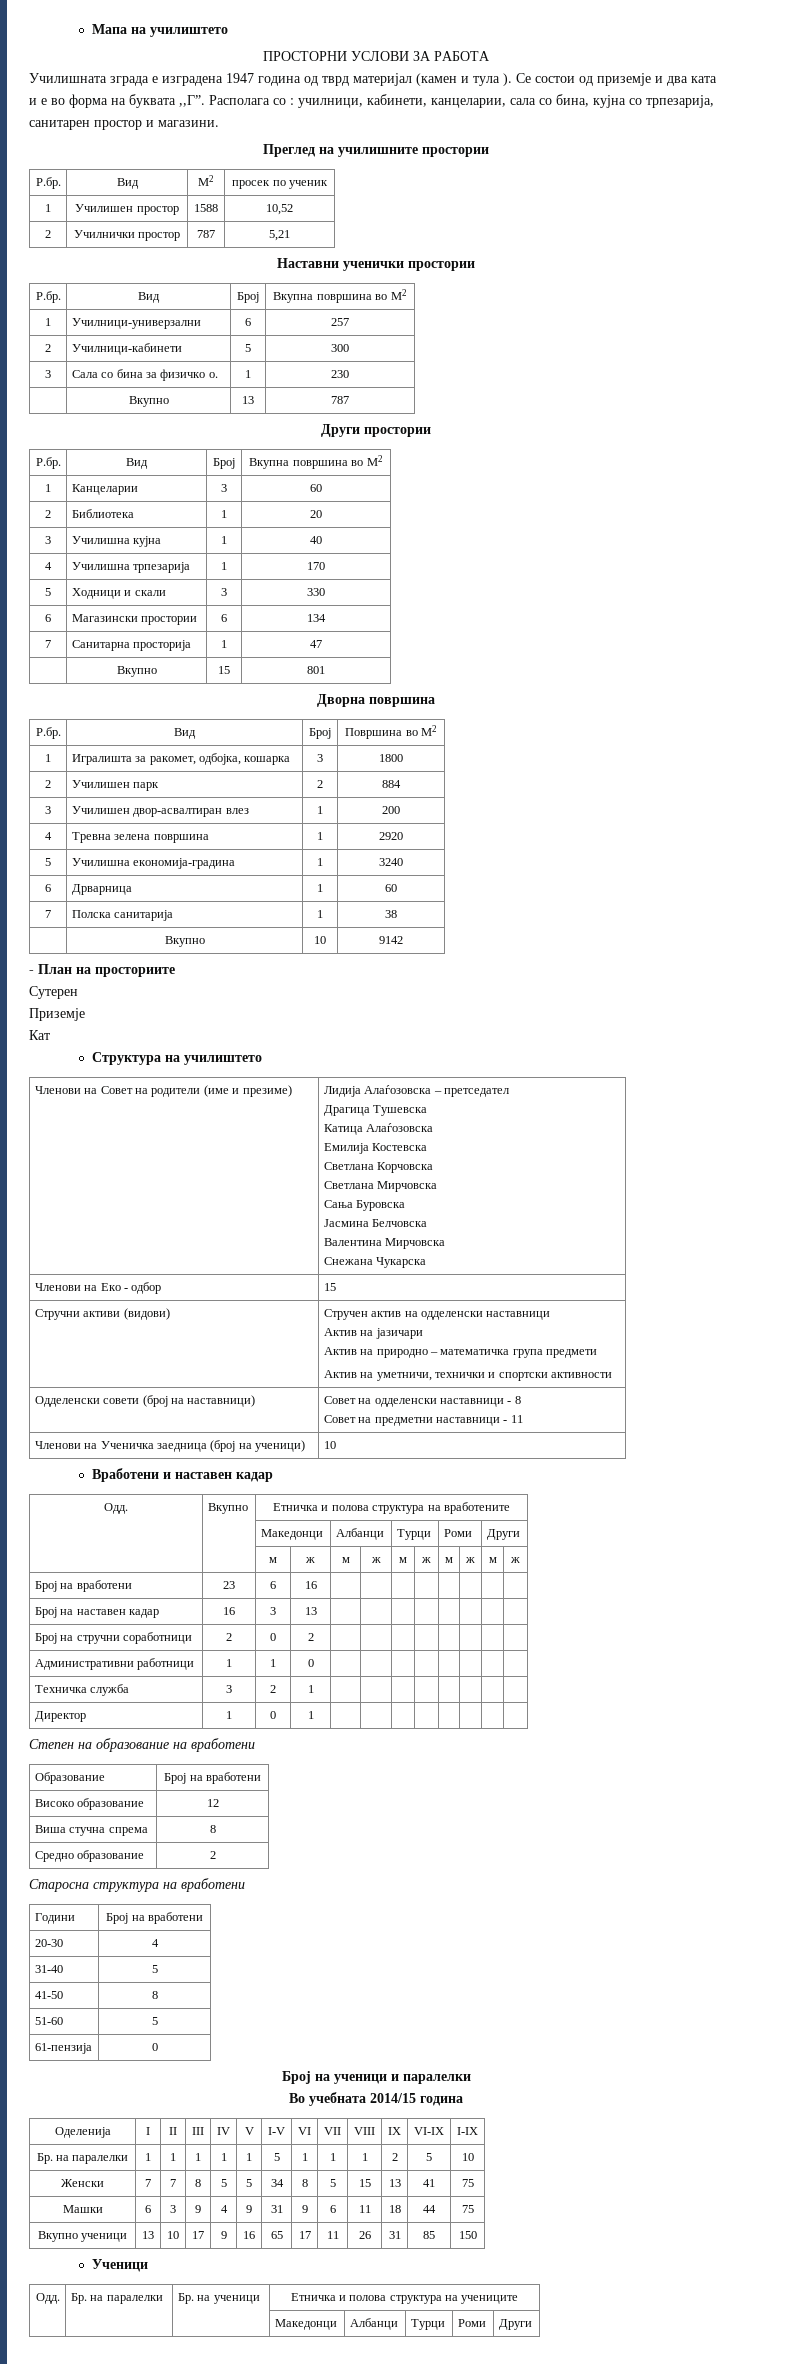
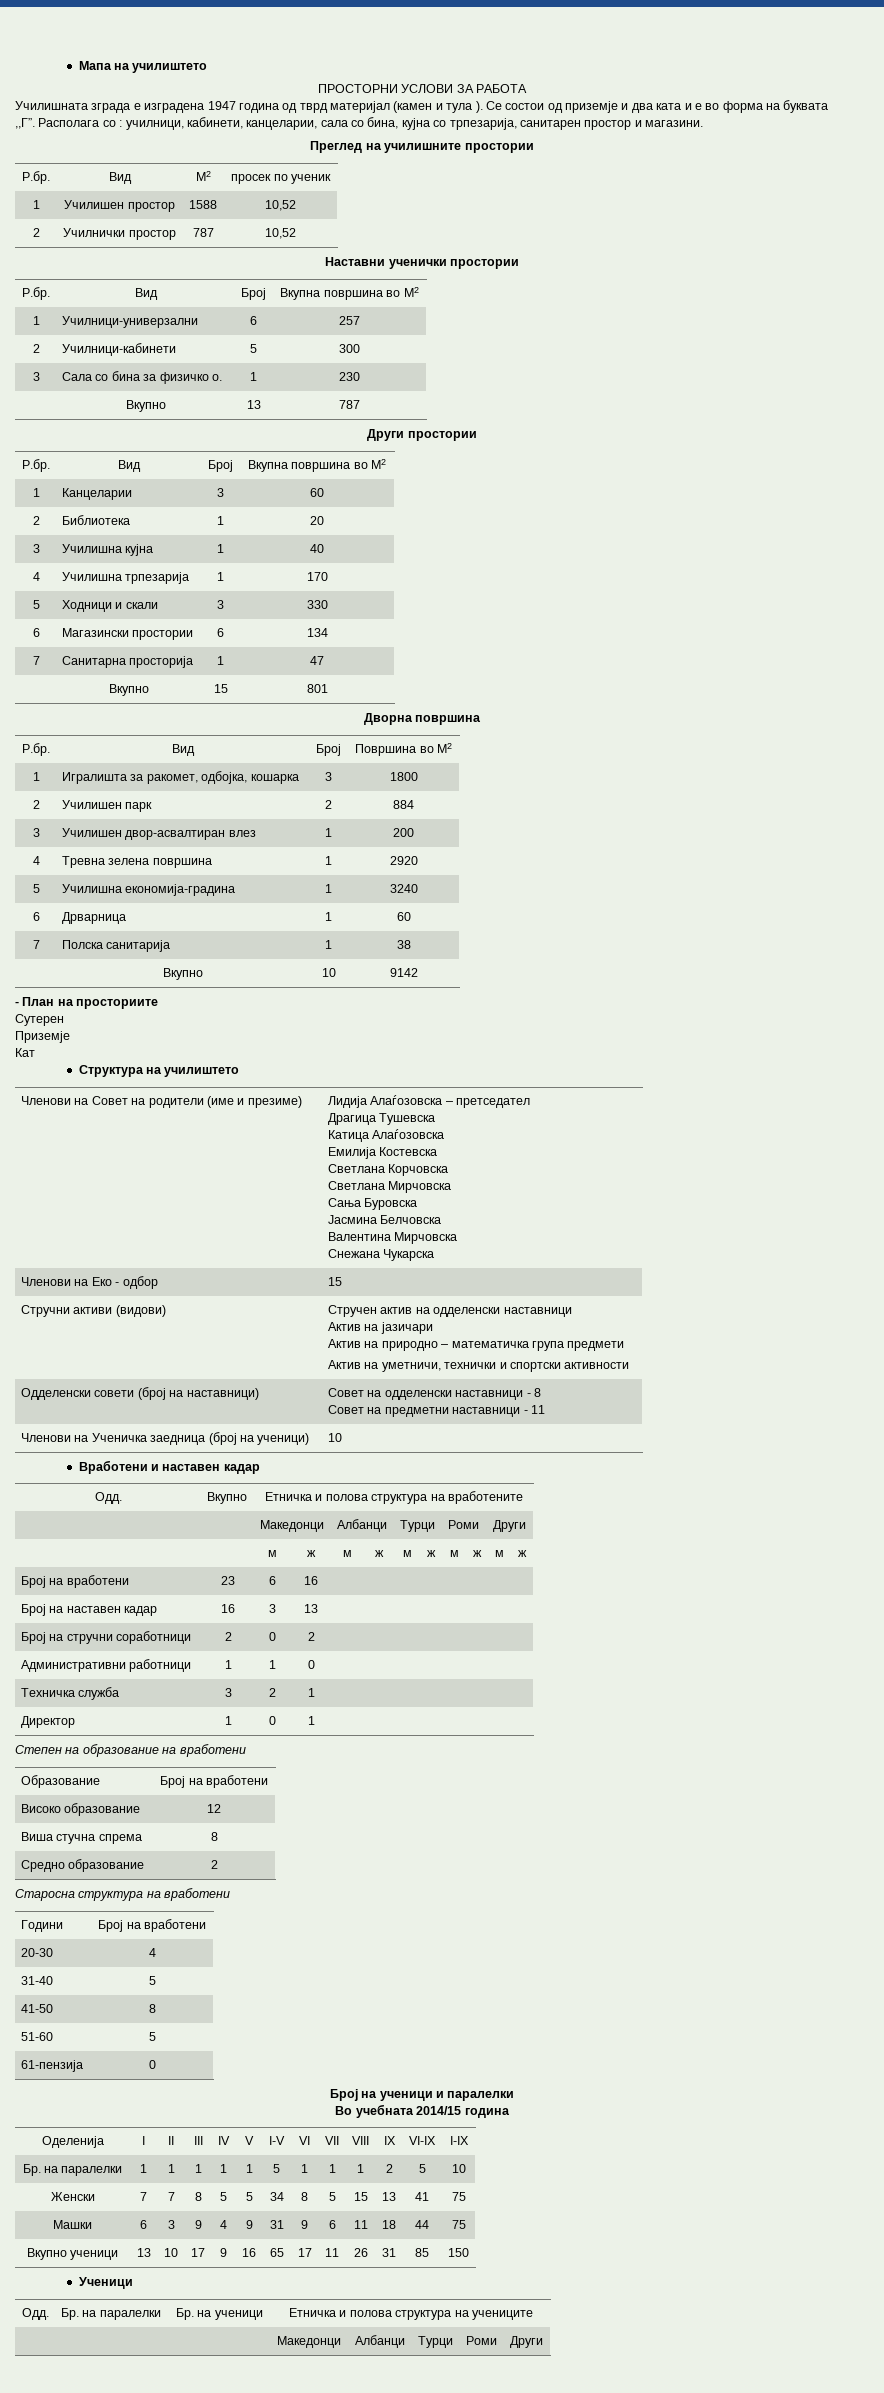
- 2 | Училнички простор | 787 | 5,21
+ 2 | Училнички простор | 787 | 10,52

